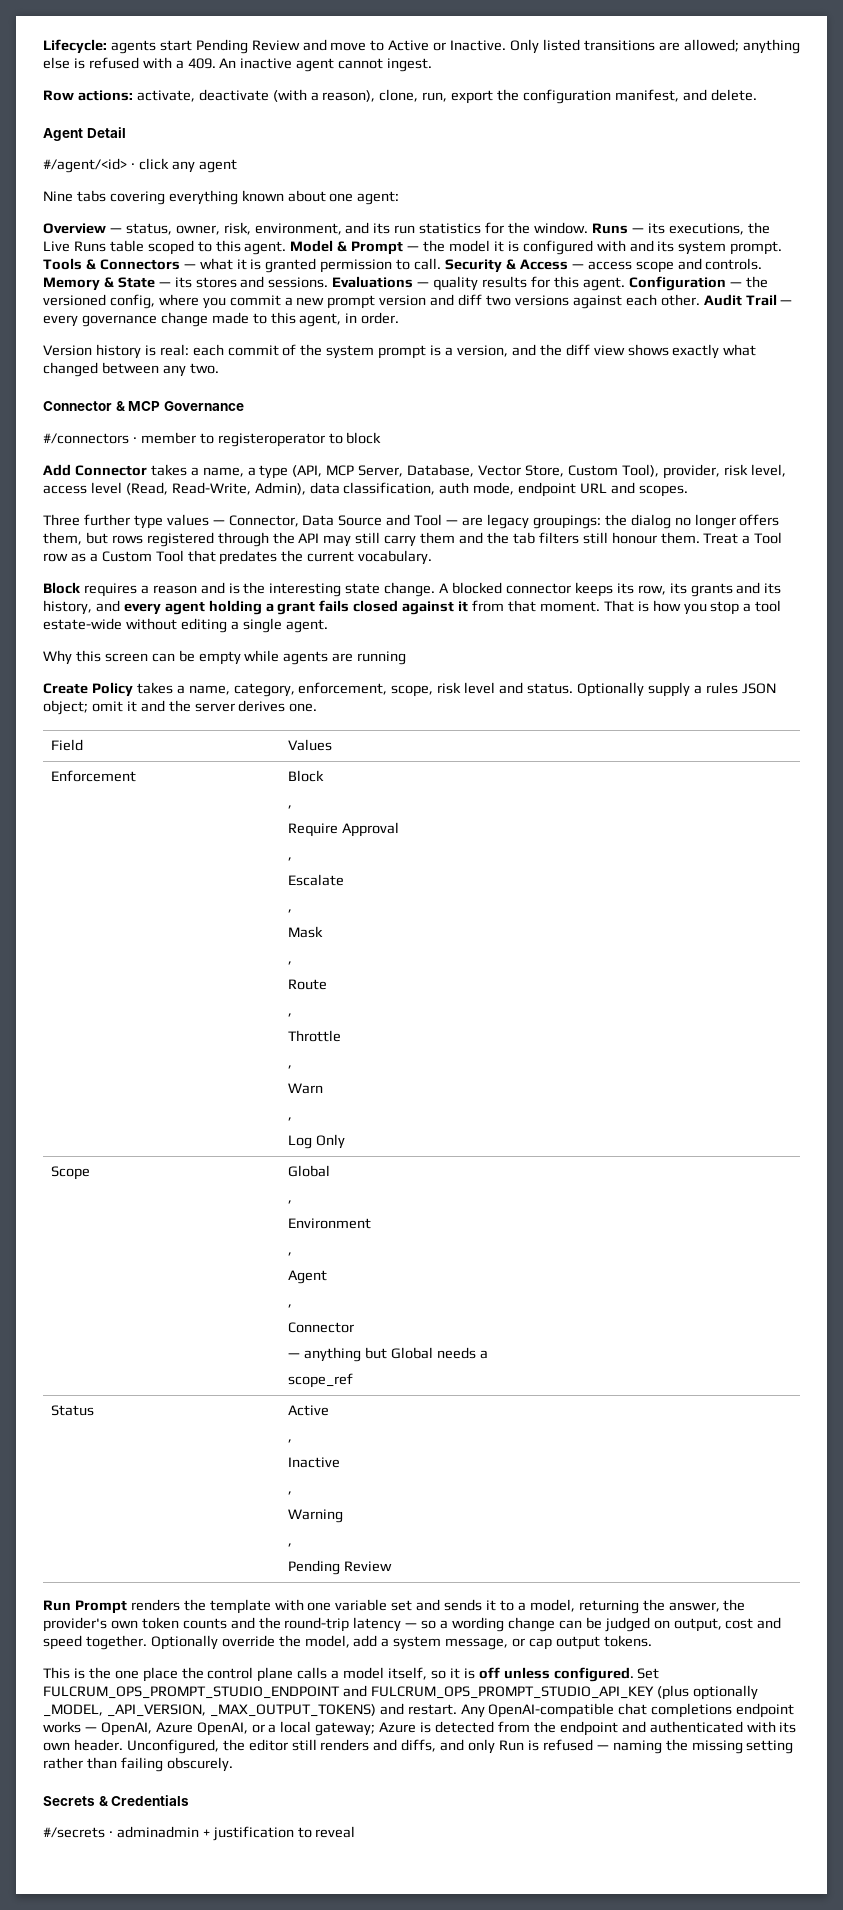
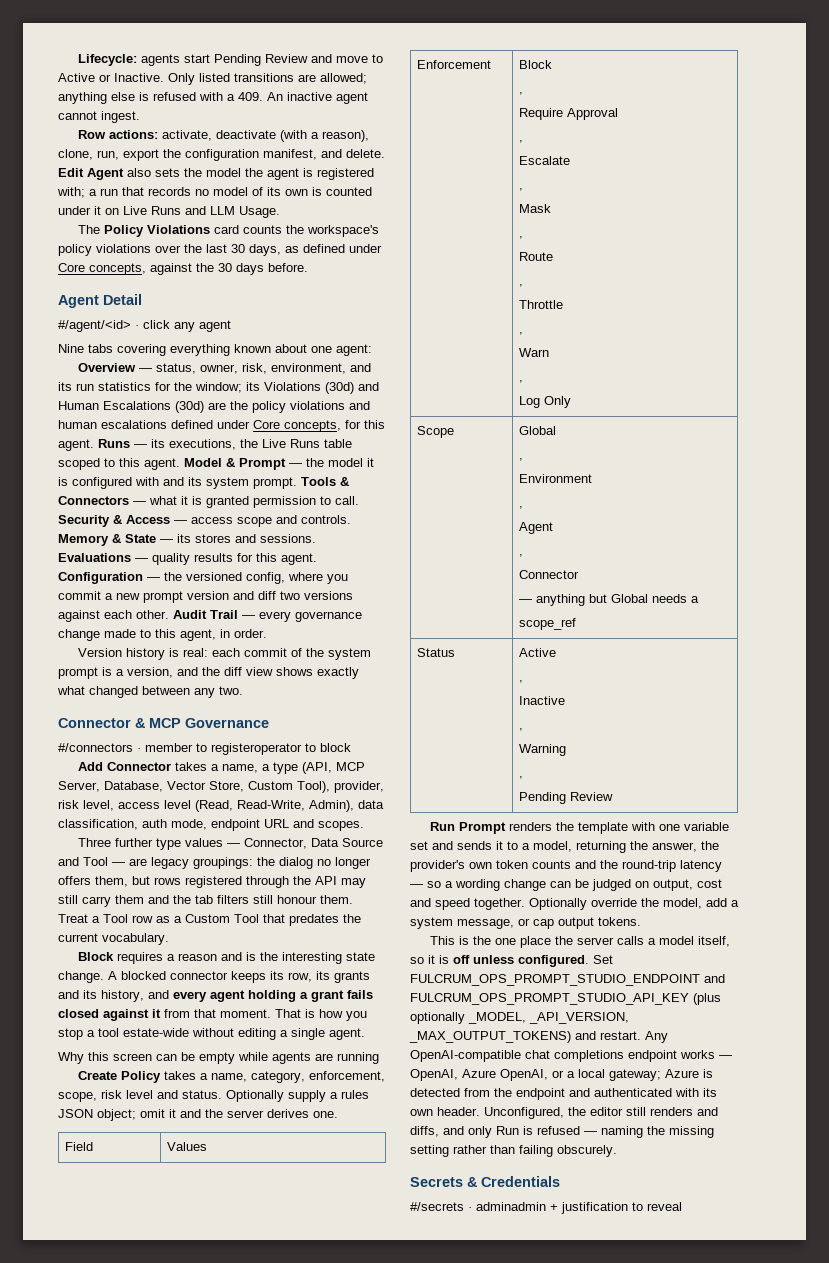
+ Edit Agent also sets the model the agent is registered with; a run that records no model of its own is counted under it on Live Runs and LLM Usage.
+ The Policy Violations card counts the workspace's policy violations over the last 30 days, as defined under Core concepts, against the 30 days before.
- Overview — status, owner, risk, environment, and its run statistics for the window.
+ Overview — status, owner, risk, environment, and its run statistics for the window; its Violations (30d) and Human Escalations (30d) are the policy violations and human escalations defined under Core concepts, for this agent.
- This is the one place the control plane calls a model itself, so it is off unless configured.
+ This is the one place the server calls a model itself, so it is off unless configured.

